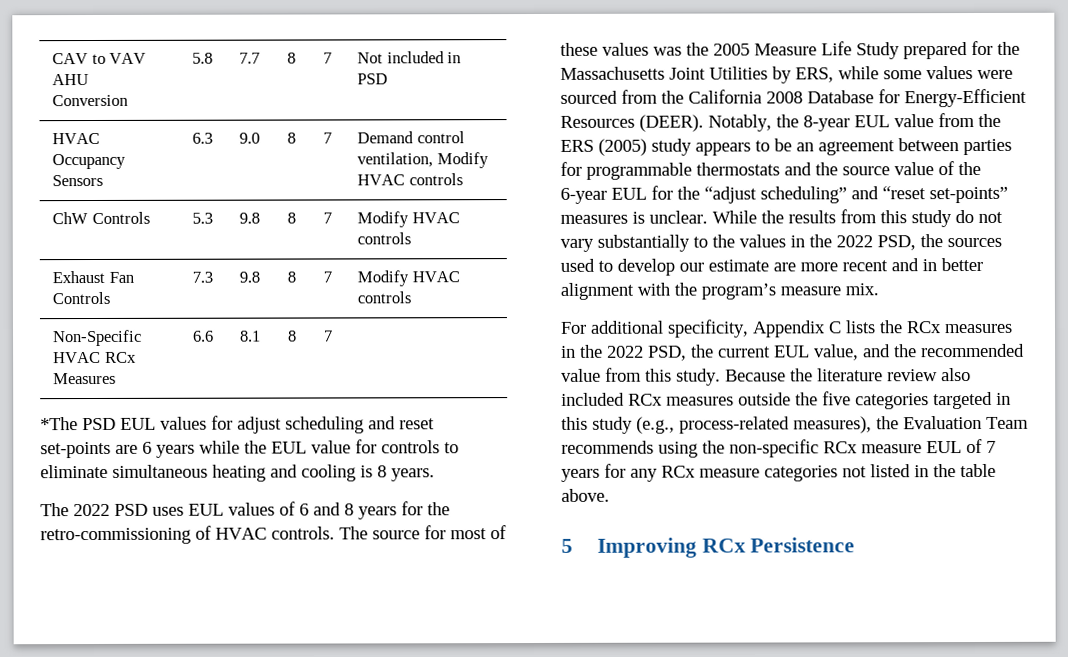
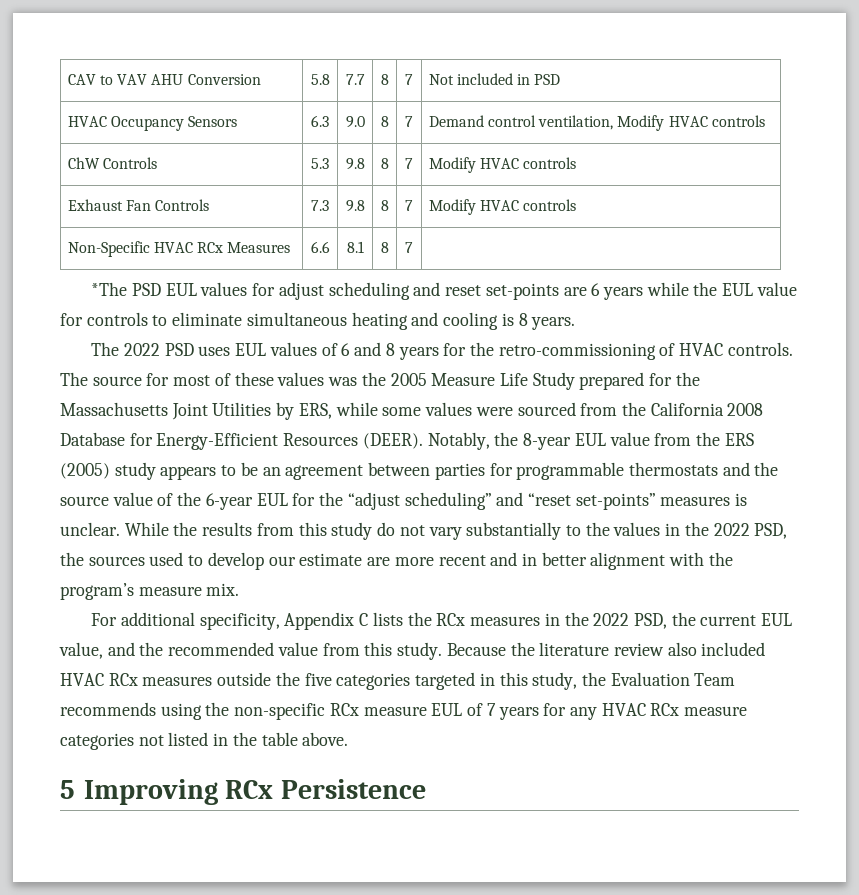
- Because the literature review also included RCx measures outside the five categories targeted in this study (e.g., process-related measures), the Evaluation Team recommends using the non-specific RCx measure EUL of 7 years for any RCx measure categories not listed in the table above.
+ Because the literature review also included HVAC RCx measures outside the five categories targeted in this study, the Evaluation Team recommends using the non-specific RCx measure EUL of 7 years for any HVAC RCx measure categories not listed in the table above.

